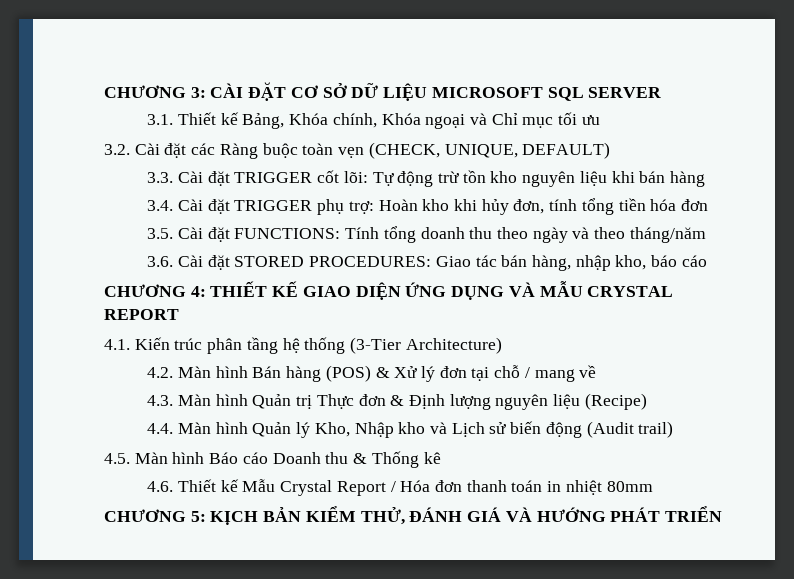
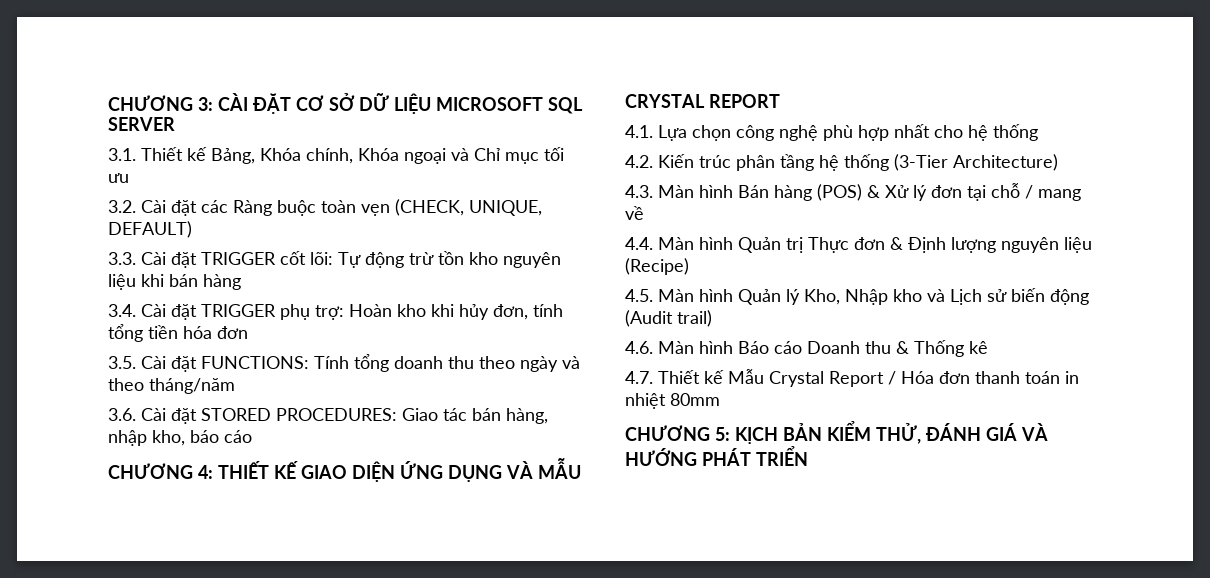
- 4.1. Kiến trúc phân tầng hệ thống (3-Tier Architecture)
+ 4.1. Lựa chọn công nghệ phù hợp nhất cho hệ thống
+ 4.2. Kiến trúc phân tầng hệ thống (3-Tier Architecture)
- 4.2. Màn hình Bán hàng (POS) & Xử lý đơn tại chỗ / mang về
+ 4.3. Màn hình Bán hàng (POS) & Xử lý đơn tại chỗ / mang về
- 4.3. Màn hình Quản trị Thực đơn & Định lượng nguyên liệu (Recipe)
+ 4.4. Màn hình Quản trị Thực đơn & Định lượng nguyên liệu (Recipe)
- 4.4. Màn hình Quản lý Kho, Nhập kho và Lịch sử biến động (Audit trail)
+ 4.5. Màn hình Quản lý Kho, Nhập kho và Lịch sử biến động (Audit trail)
- 4.5. Màn hình Báo cáo Doanh thu & Thống kê
+ 4.6. Màn hình Báo cáo Doanh thu & Thống kê
- 4.6. Thiết kế Mẫu Crystal Report / Hóa đơn thanh toán in nhiệt 80mm
+ 4.7. Thiết kế Mẫu Crystal Report / Hóa đơn thanh toán in nhiệt 80mm

